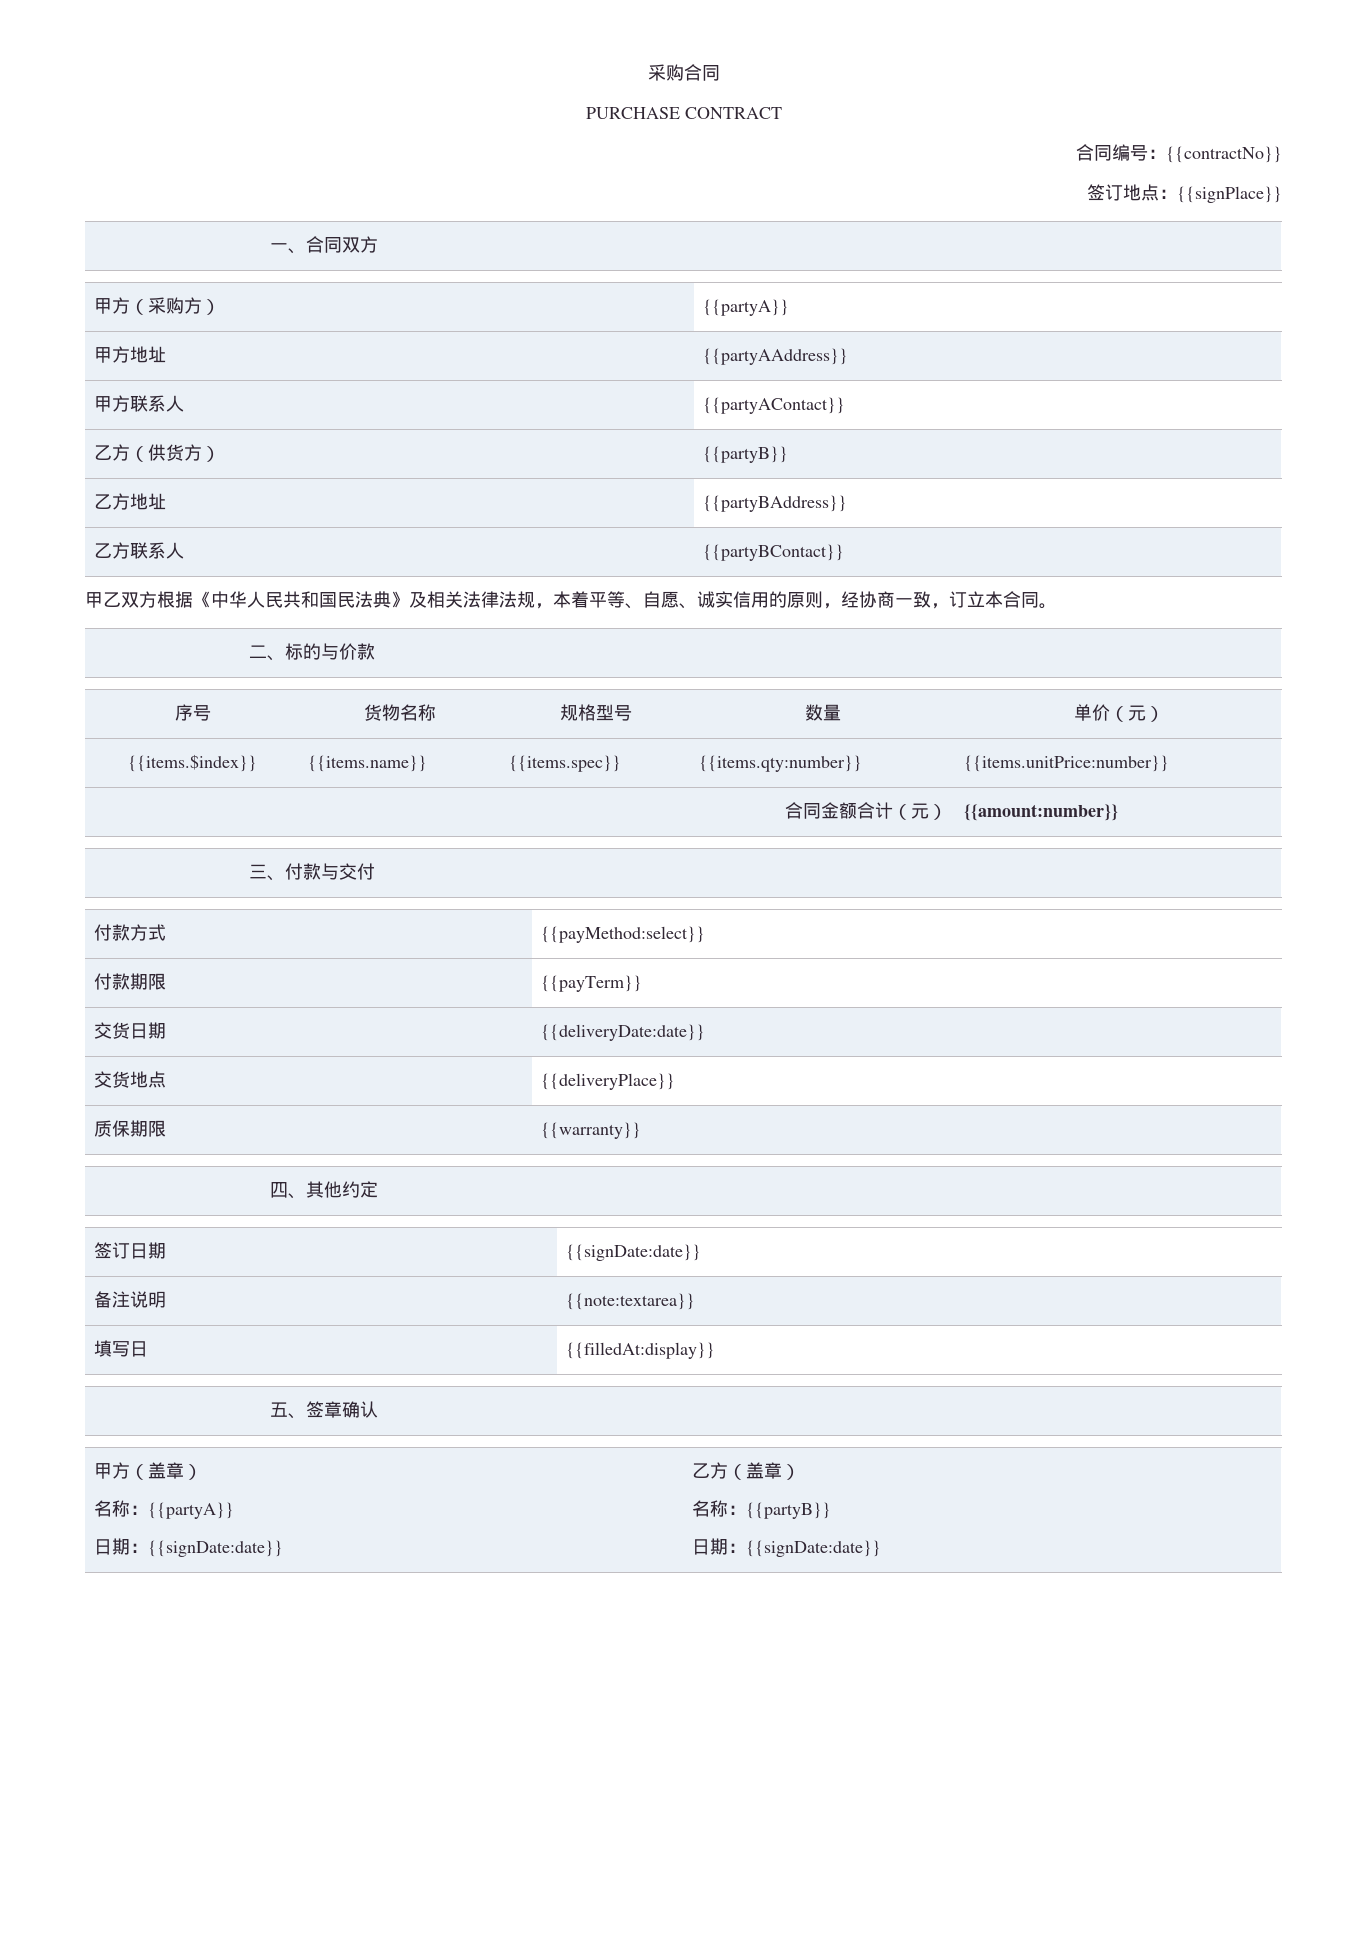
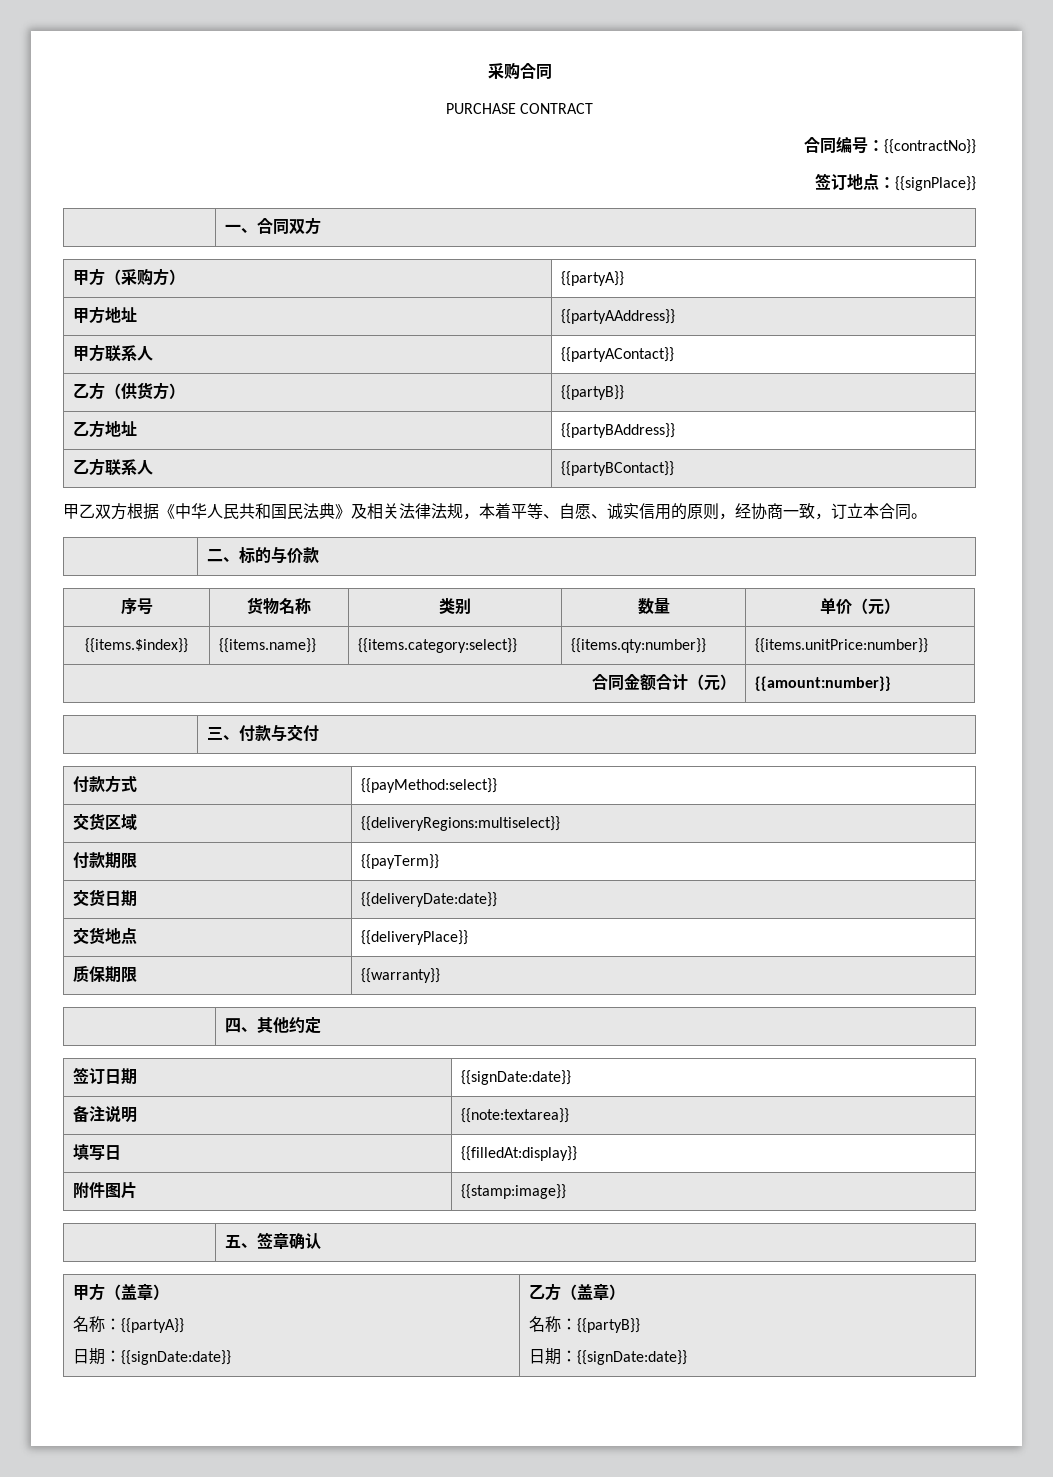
- 序号 | 货物名称 | 规格型号 | 数量 | 单价（元）
+ 序号 | 货物名称 | 类别 | 数量 | 单价（元）
- {{items.$index}} | {{items.name}} | {{items.spec}} | {{items.qty:number}} | {{items.unitPrice:number}}
+ {{items.$index}} | {{items.name}} | {{items.category:select}} | {{items.qty:number}} | {{items.unitPrice:number}}
+ 交货区域 | {{deliveryRegions:multiselect}}
+ 附件图片 | {{stamp:image}}

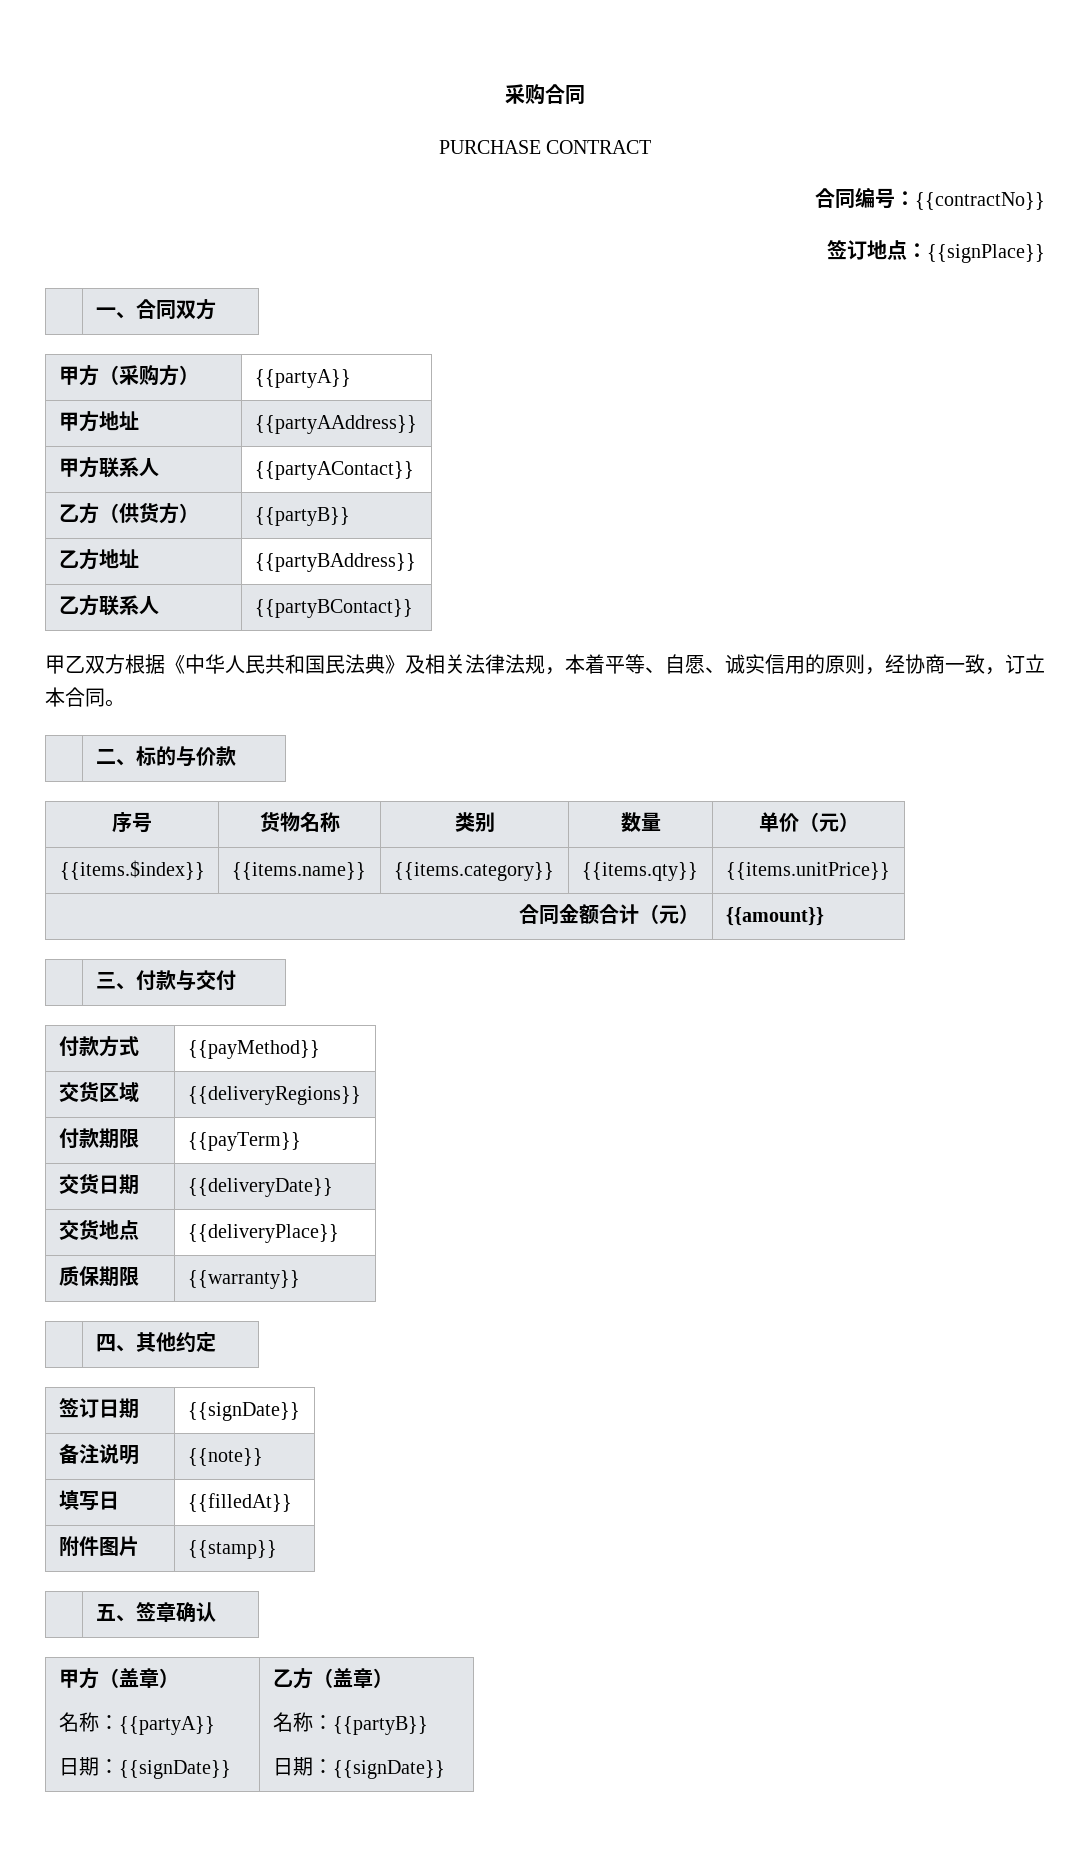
- {{items.$index}} | {{items.name}} | {{items.category:select}} | {{items.qty:number}} | {{items.unitPrice:number}}
+ {{items.$index}} | {{items.name}} | {{items.category}} | {{items.qty}} | {{items.unitPrice}}
- 合同金额合计（元） | {{amount:number}}
+ 合同金额合计（元） | {{amount}}
- 付款方式 | {{payMethod:select}}
+ 付款方式 | {{payMethod}}
- 交货区域 | {{deliveryRegions:multiselect}}
+ 交货区域 | {{deliveryRegions}}
- 交货日期 | {{deliveryDate:date}}
+ 交货日期 | {{deliveryDate}}
- 签订日期 | {{signDate:date}}
+ 签订日期 | {{signDate}}
- 备注说明 | {{note:textarea}}
+ 备注说明 | {{note}}
- 填写日 | {{filledAt:display}}
+ 填写日 | {{filledAt}}
- 附件图片 | {{stamp:image}}
+ 附件图片 | {{stamp}}
  甲方（盖章）
  名称：{{partyA}}
- 日期：{{signDate:date}} | 乙方（盖章）
+ 日期：{{signDate}} | 乙方（盖章）
  名称：{{partyB}}
- 日期：{{signDate:date}}
+ 日期：{{signDate}}

